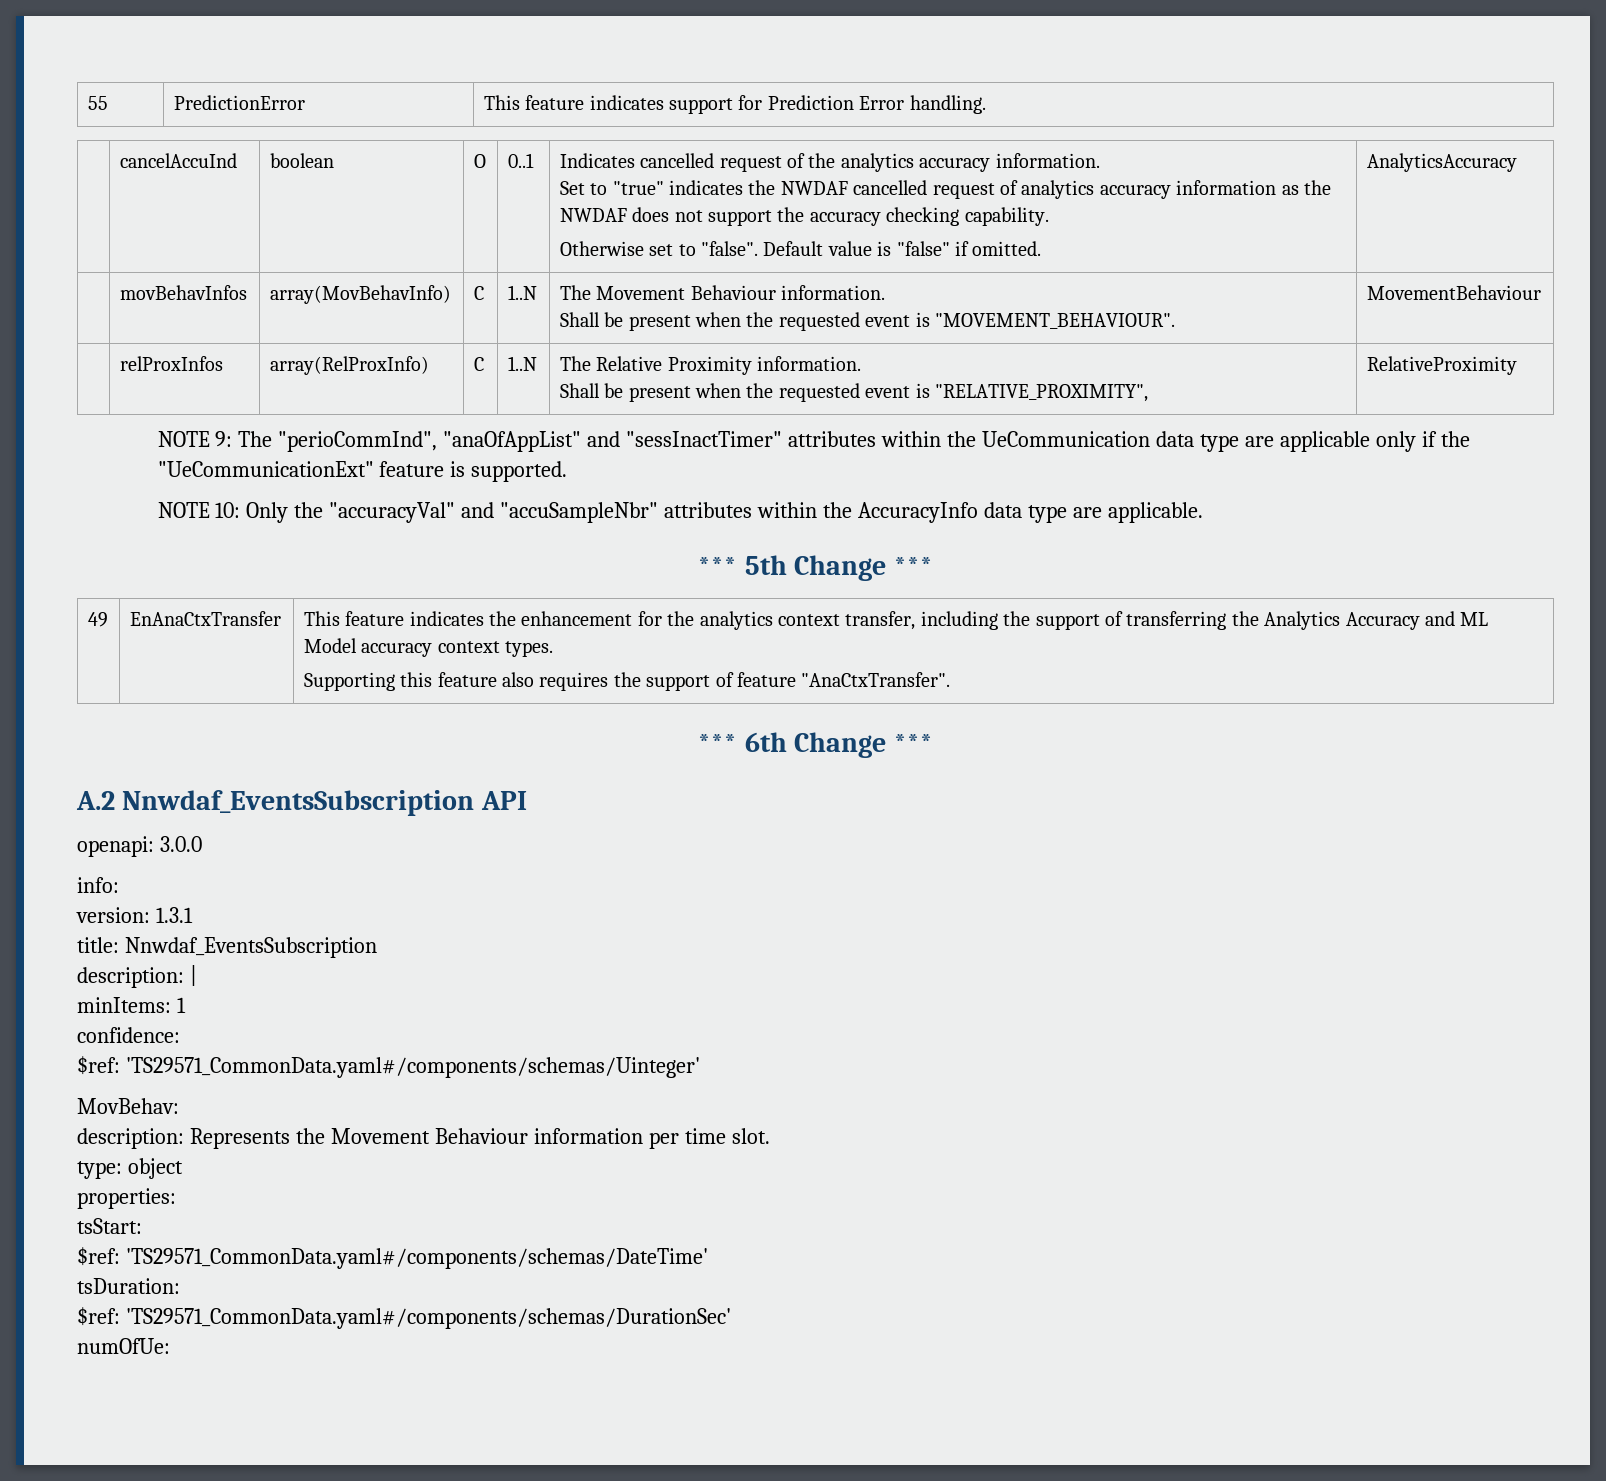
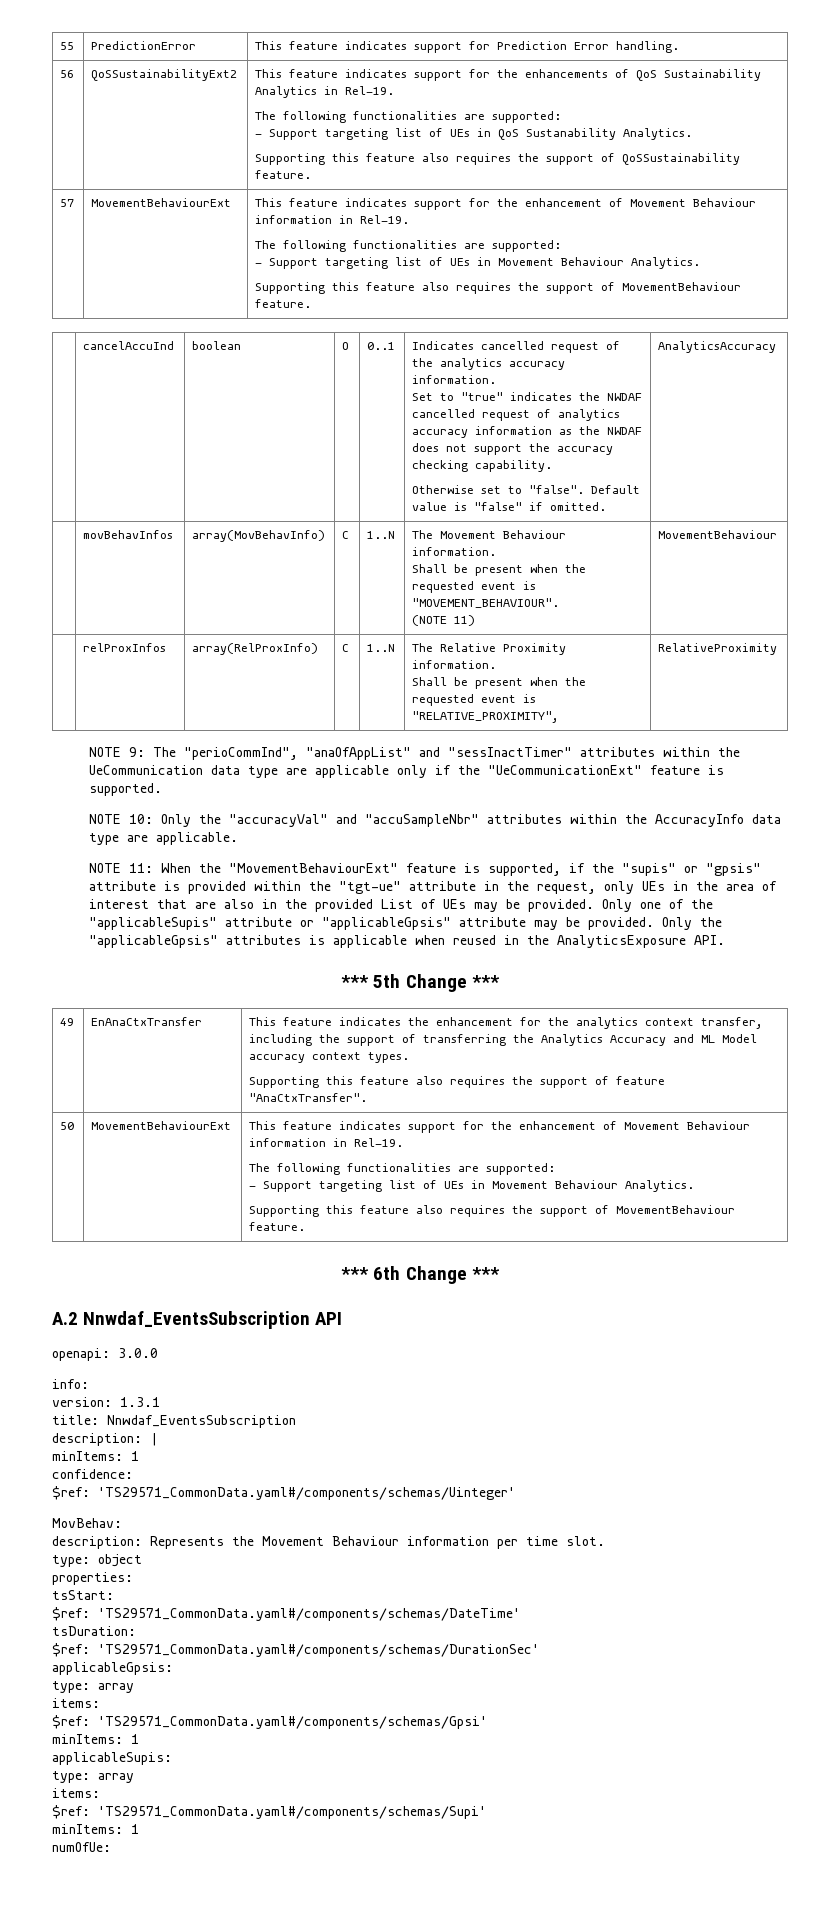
+ 56 | QoSSustainabilityExt2 | This feature indicates support for the enhancements of QoS Sustainability Analytics in Rel-19.
+ The following functionalities are supported:
+ - Support targeting list of UEs in QoS Sustanability Analytics.
+ Supporting this feature also requires the support of QoSSustainability feature.
+ 57 | MovementBehaviourExt | This feature indicates support for the enhancement of Movement Behaviour information in Rel-19.
+ The following functionalities are supported:
+ - Support targeting list of UEs in Movement Behaviour Analytics.
+ Supporting this feature also requires the support of MovementBehaviour feature.
  | movBehavInfos | array(MovBehavInfo) | C | 1..N | The Movement Behaviour information.
- Shall be present when the requested event is "MOVEMENT_BEHAVIOUR". | MovementBehaviour
+ Shall be present when the requested event is "MOVEMENT_BEHAVIOUR".
+ (NOTE 11) | MovementBehaviour
+ NOTE 11: When the "MovementBehaviourExt" feature is supported, if the "supis" or "gpsis" attribute is provided within the "tgt-ue" attribute in the request, only UEs in the area of interest that are also in the provided List of UEs may be provided. Only one of the "applicableSupis" attribute or "applicableGpsis" attribute may be provided. Only the "applicableGpsis" attributes is applicable when reused in the AnalyticsExposure API.
+ 50 | MovementBehaviourExt | This feature indicates support for the enhancement of Movement Behaviour information in Rel-19.
+ The following functionalities are supported:
+ - Support targeting list of UEs in Movement Behaviour Analytics.
+ Supporting this feature also requires the support of MovementBehaviour feature.
+ applicableGpsis:
+ type: array
+ items:
+ $ref: 'TS29571_CommonData.yaml#/components/schemas/Gpsi'
+ minItems: 1
+ applicableSupis:
+ type: array
+ items:
+ $ref: 'TS29571_CommonData.yaml#/components/schemas/Supi'
+ minItems: 1

